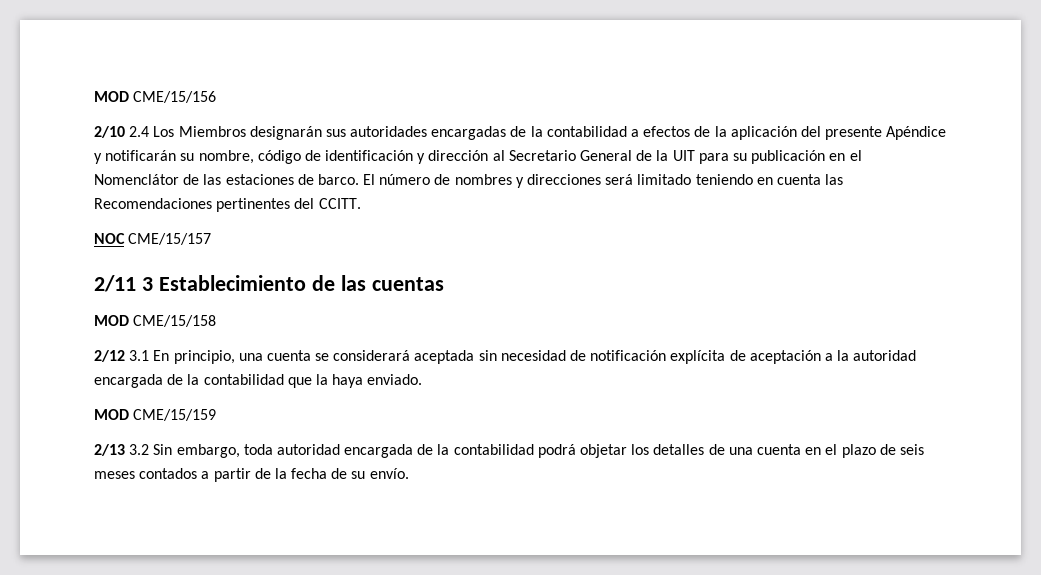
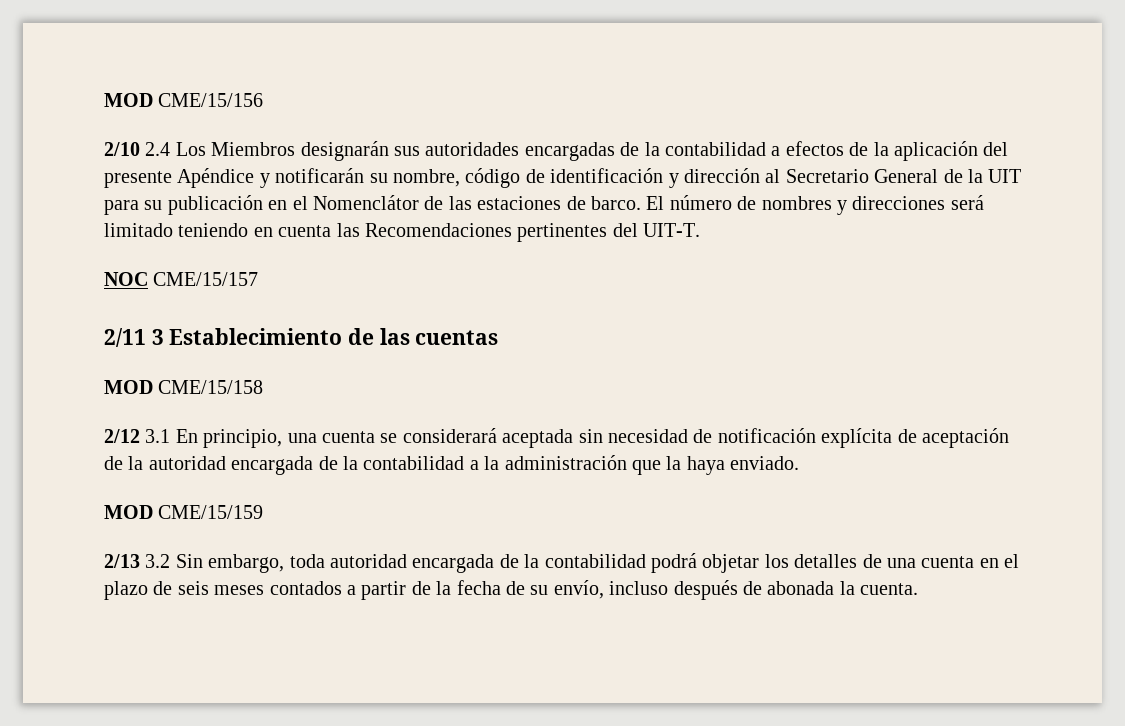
- El número de nombres y direcciones será limitado teniendo en cuenta las Recomendaciones pertinentes del CCITT.
+ El número de nombres y direcciones será limitado teniendo en cuenta las Recomendaciones pertinentes del UIT-T.
- 2/12 3.1 En principio, una cuenta se considerará aceptada sin necesidad de notificación explícita de aceptación a la autoridad encargada de la contabilidad que la haya enviado.
+ 2/12 3.1 En principio, una cuenta se considerará aceptada sin necesidad de notificación explícita de aceptación de la autoridad encargada de la contabilidad a la administración que la haya enviado.
- 2/13 3.2 Sin embargo, toda autoridad encargada de la contabilidad podrá objetar los detalles de una cuenta en el plazo de seis meses contados a partir de la fecha de su envío.
+ 2/13 3.2 Sin embargo, toda autoridad encargada de la contabilidad podrá objetar los detalles de una cuenta en el plazo de seis meses contados a partir de la fecha de su envío, incluso después de abonada la cuenta.

